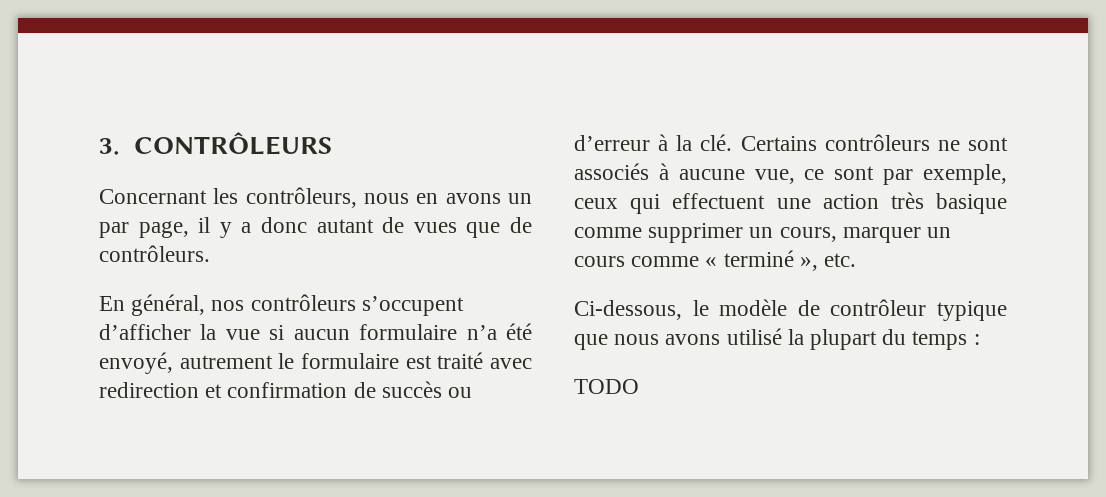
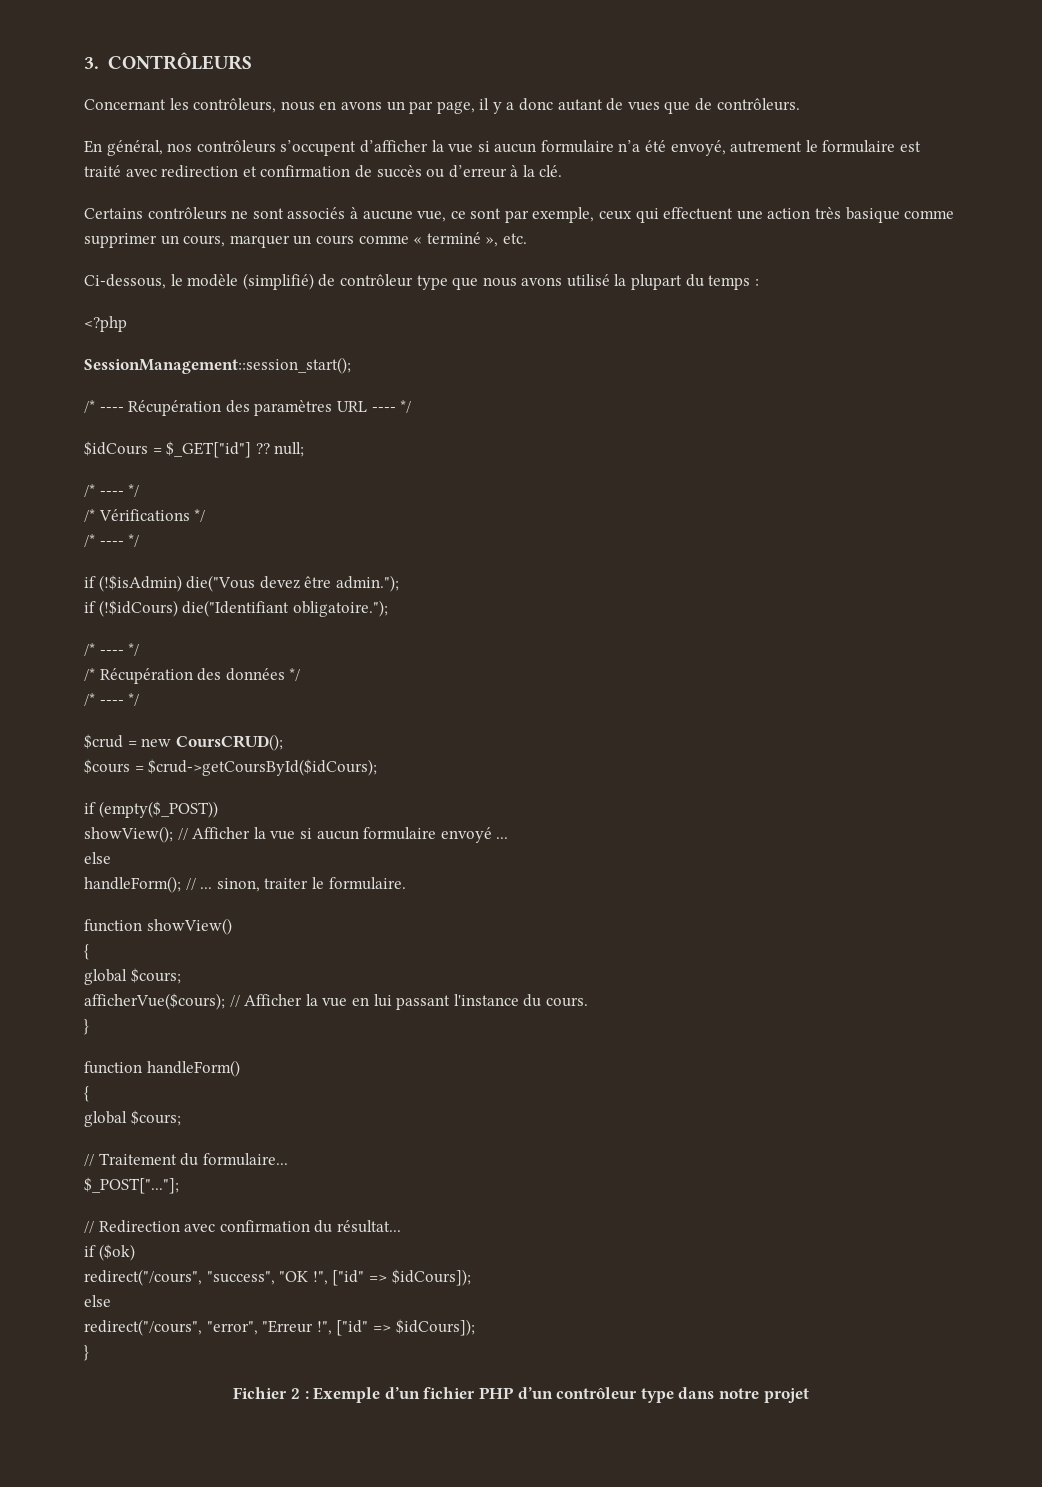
- En général, nos contrôleurs s’occupent d’afficher la vue si aucun formulaire n’a été envoyé, autrement le formulaire est traité avec redirection et confirmation de succès ou d’erreur à la clé. Certains contrôleurs ne sont associés à aucune vue, ce sont par exemple, ceux qui effectuent une action très basique comme supprimer un cours, marquer un cours comme « terminé », etc.
+ En général, nos contrôleurs s’occupent d’afficher la vue si aucun formulaire n’a été envoyé, autrement le formulaire est traité avec redirection et confirmation de succès ou d’erreur à la clé.
+ Certains contrôleurs ne sont associés à aucune vue, ce sont par exemple, ceux qui effectuent une action très basique comme supprimer un cours, marquer un cours comme « terminé », etc.
- Ci-dessous, le modèle de contrôleur typique que nous avons utilisé la plupart du temps :
+ Ci-dessous, le modèle (simplifié) de contrôleur type que nous avons utilisé la plupart du temps :
- TODO
+ <?php
+ SessionManagement::session_start();
+ /* ---- Récupération des paramètres URL ---- */
+ $idCours = $_GET["id"] ?? null;
+ /* ---- */
+ /* Vérifications */
+ /* ---- */
+ if (!$isAdmin) die("Vous devez être admin.");
+ if (!$idCours) die("Identifiant obligatoire.");
+ /* ---- */
+ /* Récupération des données */
+ /* ---- */
+ $crud = new CoursCRUD();
+ $cours = $crud->getCoursById($idCours);
+ if (empty($_POST))
+ showView(); // Afficher la vue si aucun formulaire envoyé ...
+ else
+ handleForm(); // ... sinon, traiter le formulaire.
+ function showView()
+ {
+ global $cours;
+ afficherVue($cours); // Afficher la vue en lui passant l'instance du cours.
+ }
+ function handleForm()
+ {
+ global $cours;
+ // Traitement du formulaire...
+ $_POST["..."];
+ // Redirection avec confirmation du résultat...
+ if ($ok)
+ redirect("/cours", "success", "OK !", ["id" => $idCours]);
+ else
+ redirect("/cours", "error", "Erreur !", ["id" => $idCours]);
+ }
+ Fichier 2 : Exemple d’un fichier PHP d’un contrôleur type dans notre projet

